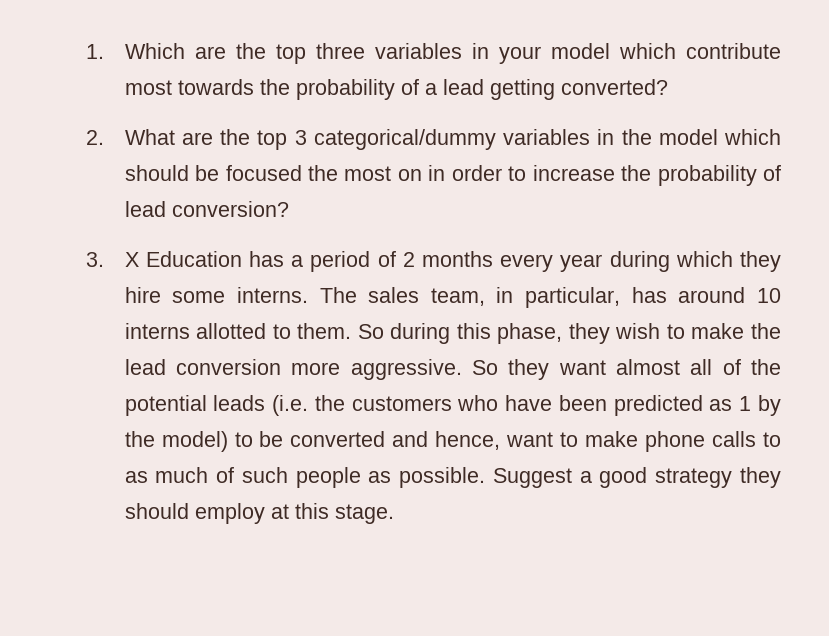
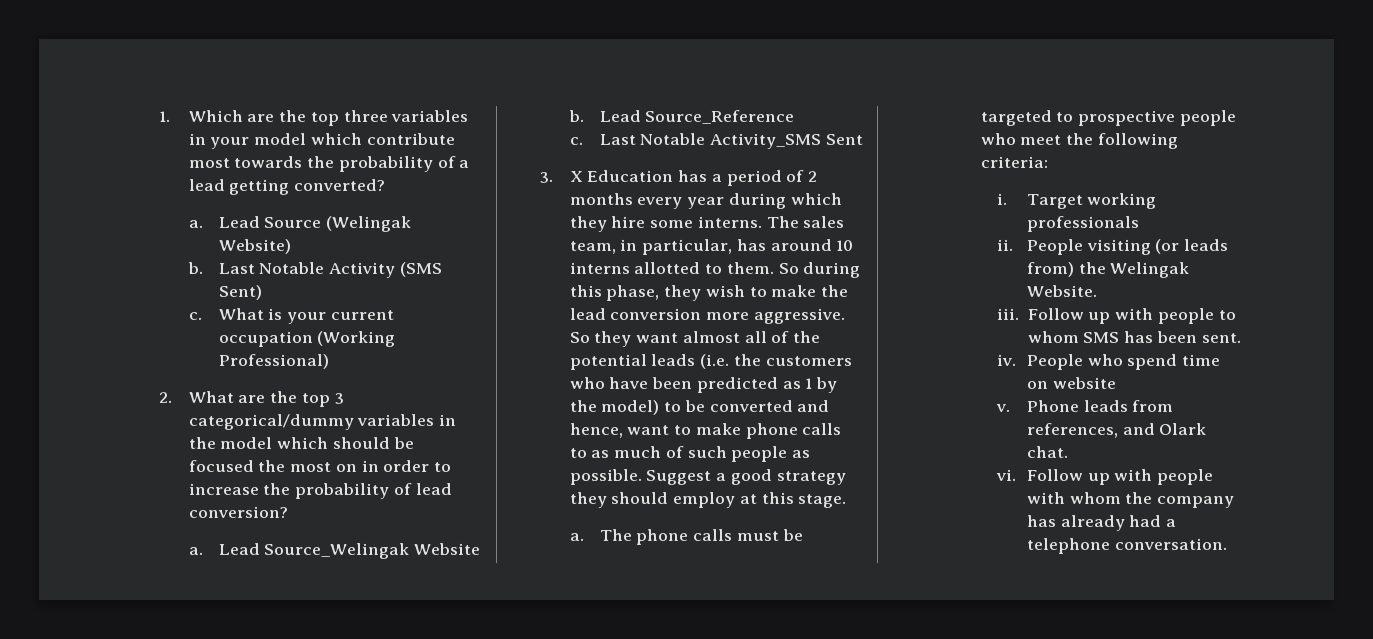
+ a. Lead Source (Welingak Website)
+ b. Last Notable Activity (SMS Sent)
+ c. What is your current occupation (Working Professional)
+ a. Lead Source_Welingak Website
+ b. Lead Source_Reference
+ c. Last Notable Activity_SMS Sent
+ a. The phone calls must be targeted to prospective people who meet the following criteria:
+ i. Target working professionals
+ ii. People visiting (or leads from) the Welingak Website.
+ iii. Follow up with people to whom SMS has been sent.
+ iv. People who spend time on website
+ v. Phone leads from references, and Olark chat.
+ vi. Follow up with people with whom the company has already had a telephone conversation.

